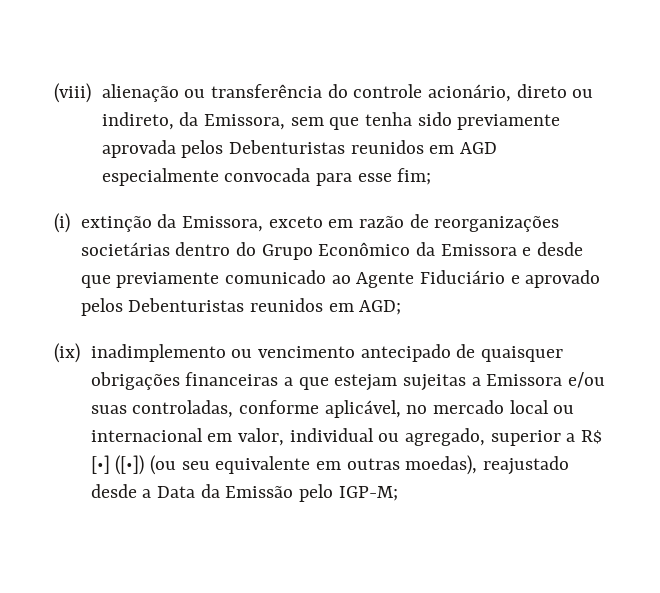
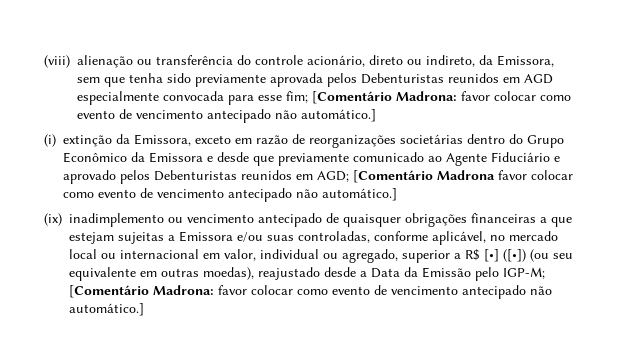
- (viii) alienação ou transferência do controle acionário, direto ou indireto, da Emissora, sem que tenha sido previamente aprovada pelos Debenturistas reunidos em AGD especialmente convocada para esse fim;
+ (viii) alienação ou transferência do controle acionário, direto ou indireto, da Emissora, sem que tenha sido previamente aprovada pelos Debenturistas reunidos em AGD especialmente convocada para esse fim; [Comentário Madrona: favor colocar como evento de vencimento antecipado não automático.]
- (i) extinção da Emissora, exceto em razão de reorganizações societárias dentro do Grupo Econômico da Emissora e desde que previamente comunicado ao Agente Fiduciário e aprovado pelos Debenturistas reunidos em AGD;
+ (i) extinção da Emissora, exceto em razão de reorganizações societárias dentro do Grupo Econômico da Emissora e desde que previamente comunicado ao Agente Fiduciário e aprovado pelos Debenturistas reunidos em AGD; [Comentário Madrona favor colocar como evento de vencimento antecipado não automático.]
- (ix) inadimplemento ou vencimento antecipado de quaisquer obrigações financeiras a que estejam sujeitas a Emissora e/ou suas controladas, conforme aplicável, no mercado local ou internacional em valor, individual ou agregado, superior a R$ [•] ([•]) (ou seu equivalente em outras moedas), reajustado desde a Data da Emissão pelo IGP-M;
+ (ix) inadimplemento ou vencimento antecipado de quaisquer obrigações financeiras a que estejam sujeitas a Emissora e/ou suas controladas, conforme aplicável, no mercado local ou internacional em valor, individual ou agregado, superior a R$ [•] ([•]) (ou seu equivalente em outras moedas), reajustado desde a Data da Emissão pelo IGP-M; [Comentário Madrona: favor colocar como evento de vencimento antecipado não automático.]

